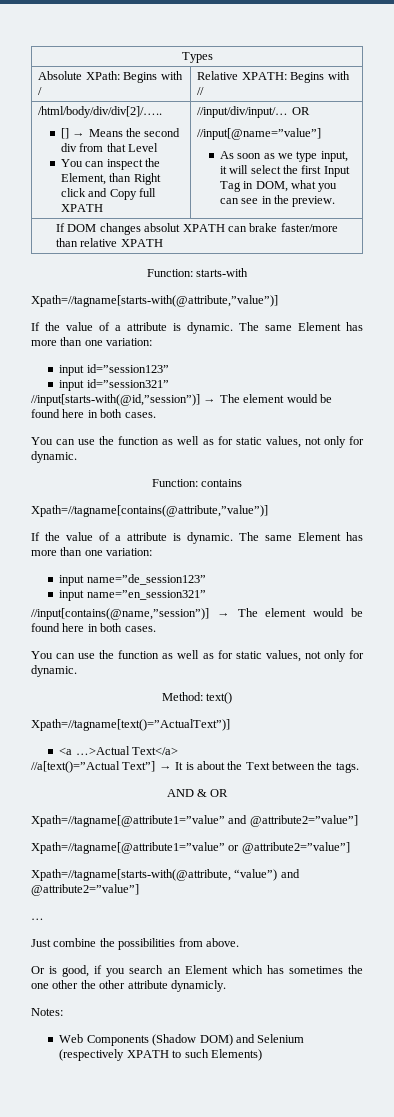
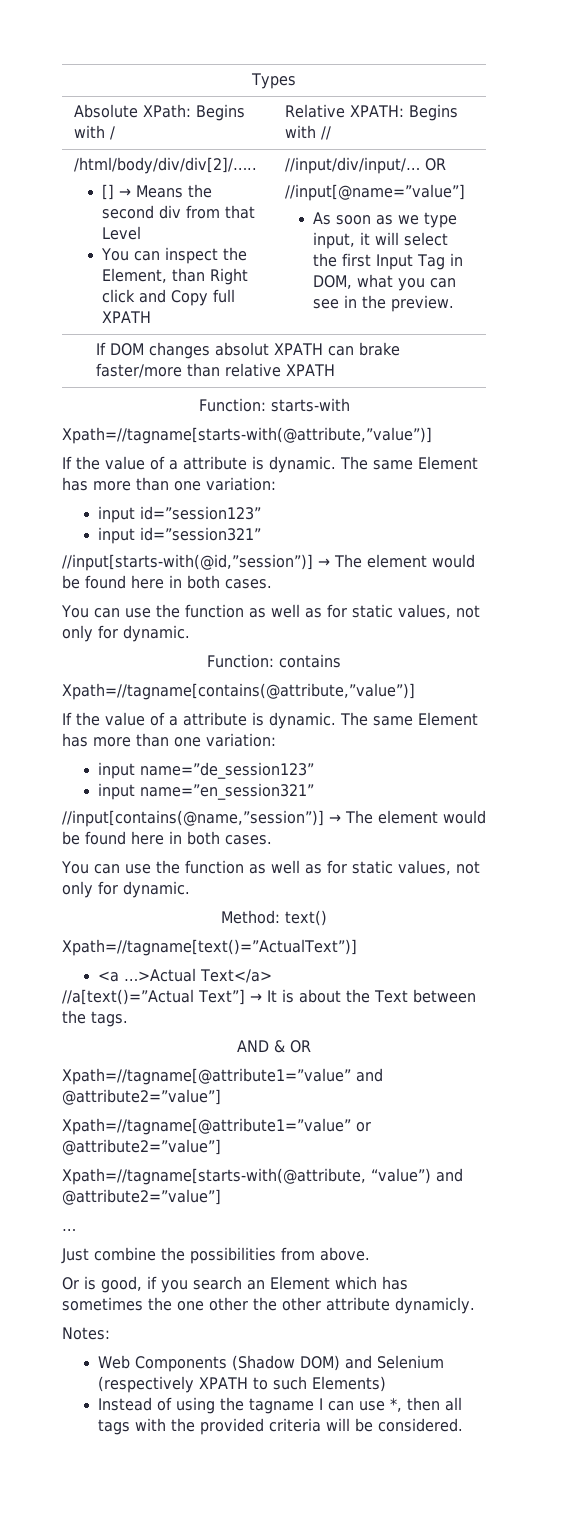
+ Instead of using the tagname I can use *, then all tags with the provided criteria will be considered.

